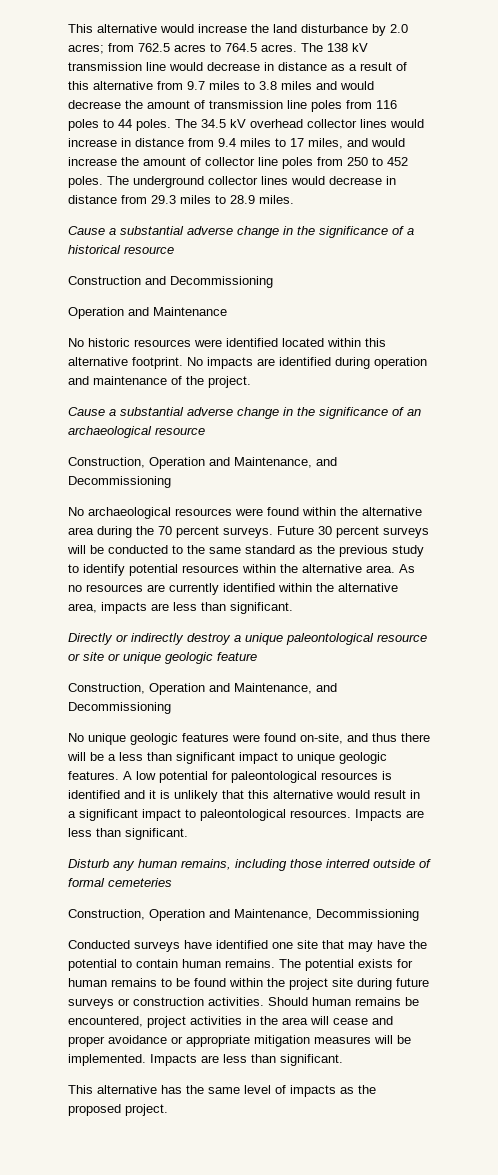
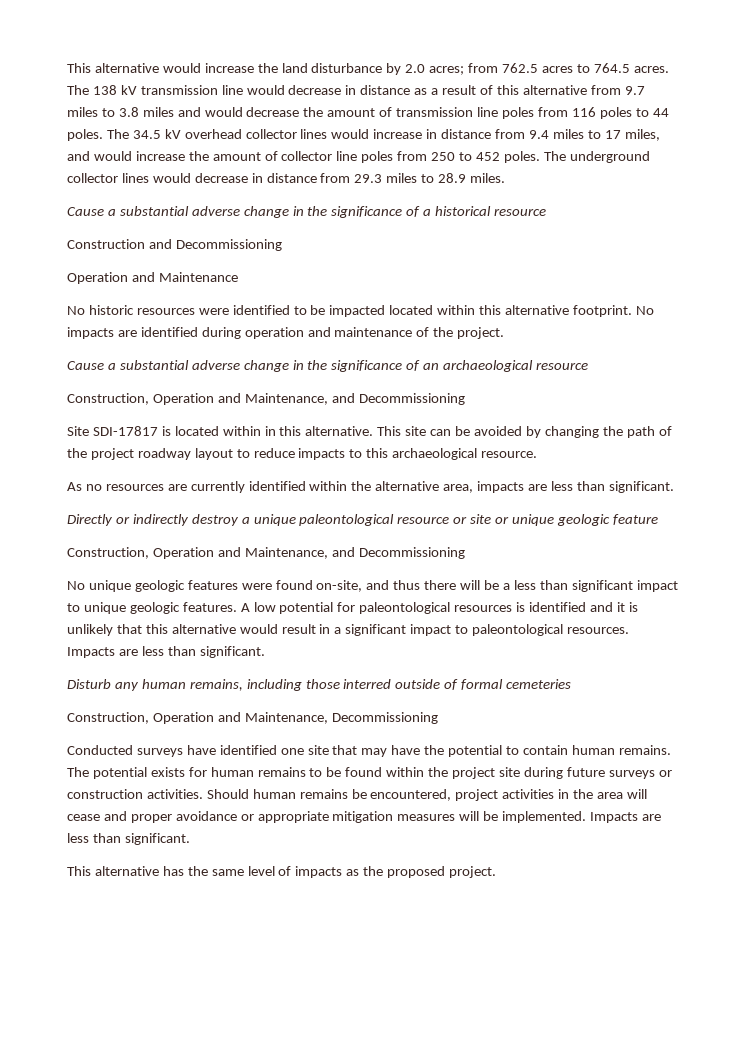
- No historic resources were identified located within this alternative footprint.
+ No historic resources were identified to be impacted located within this alternative footprint.
- No archaeological resources were found within the alternative area during the 70 percent surveys. Future 30 percent surveys will be conducted to the same standard as the previous study to identify potential resources within the alternative area. As no resources are currently identified within the alternative area, impacts are less than significant.
+ Site SDI-17817 is located within in this alternative. This site can be avoided by changing the path of the project roadway layout to reduce impacts to this archaeological resource.
+ As no resources are currently identified within the alternative area, impacts are less than significant.

